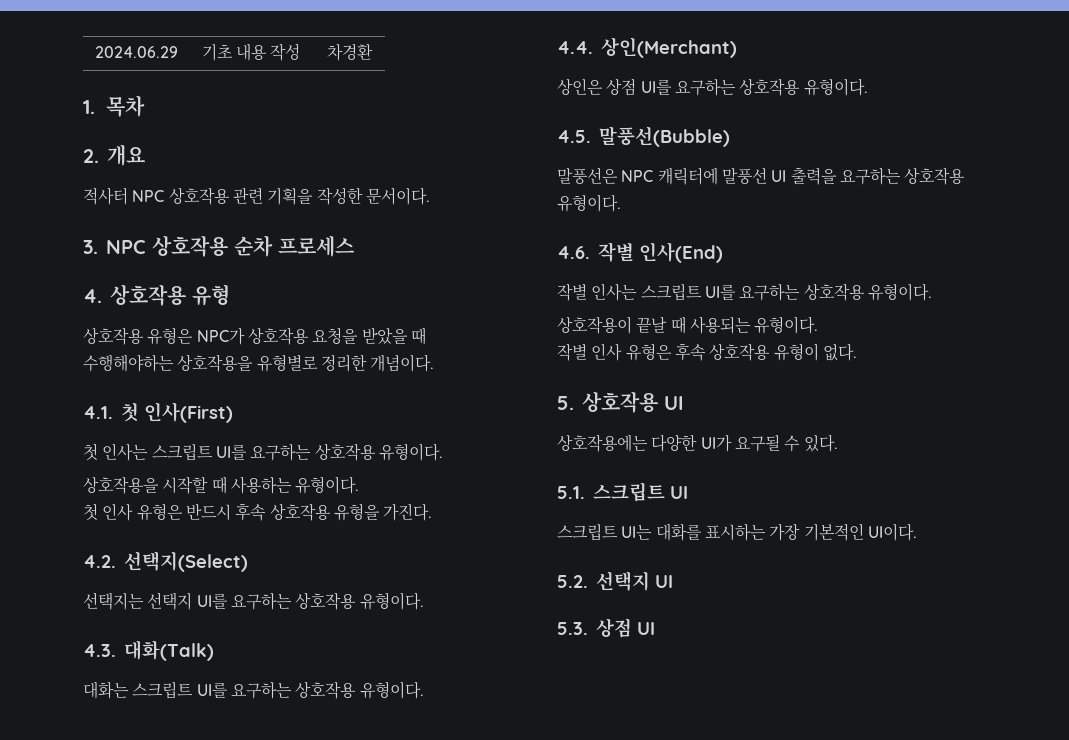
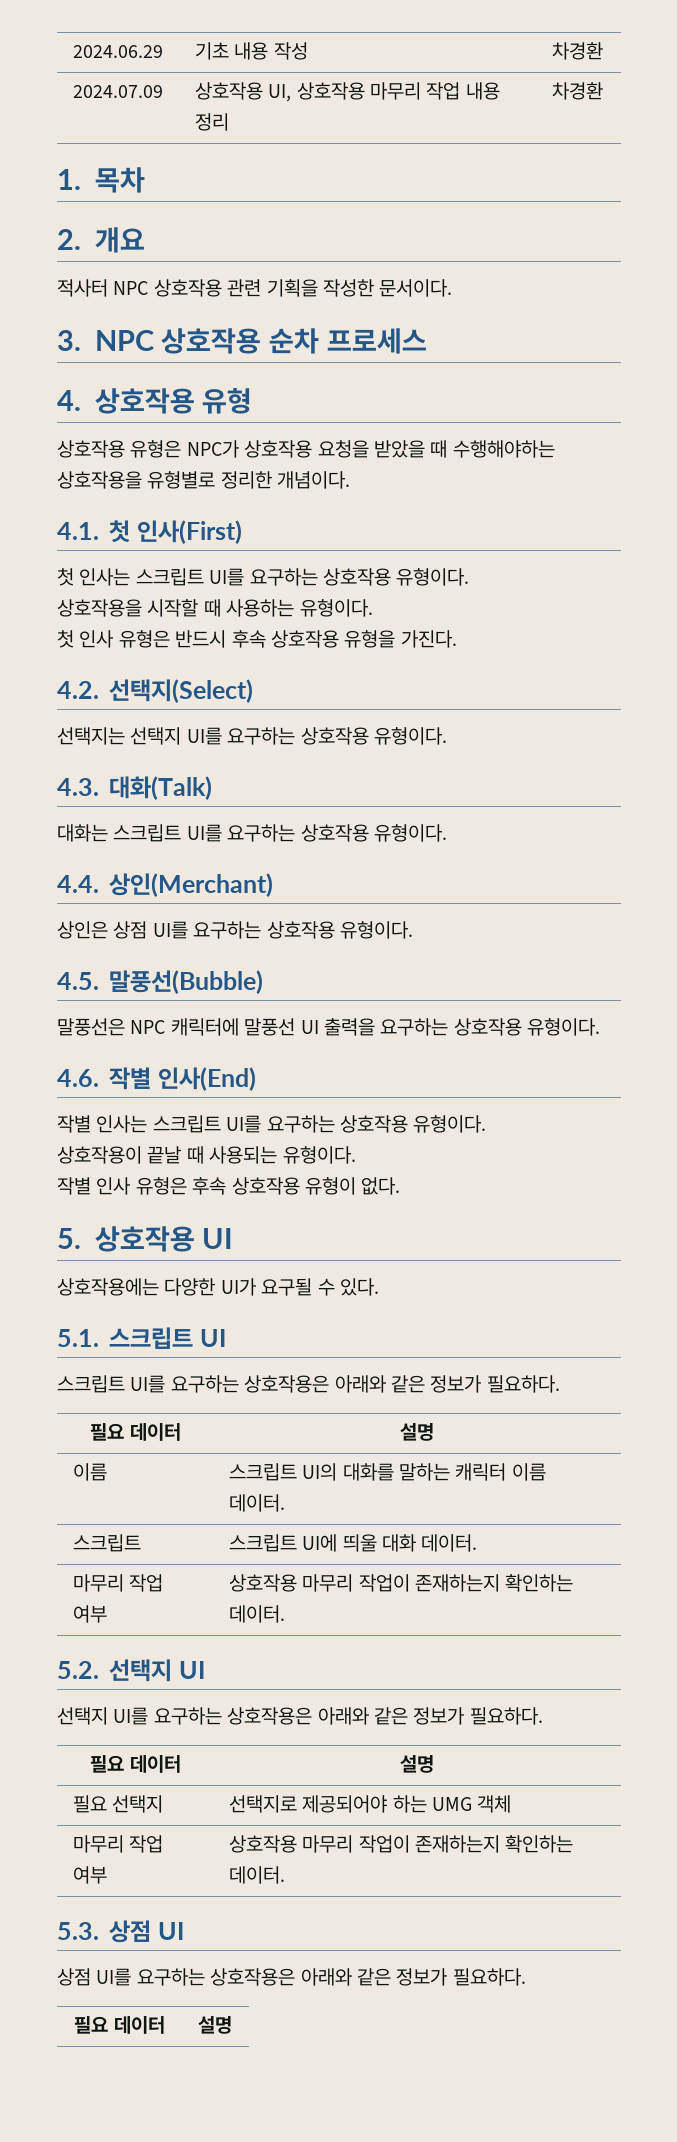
+ 2024.07.09 | 상호작용 UI, 상호작용 마무리 작업 내용 정리 | 차경환
- 스크립트 UI는 대화를 표시하는 가장 기본적인 UI이다.
+ 스크립트 UI를 요구하는 상호작용은 아래와 같은 정보가 필요하다.
+ 필요 데이터 | 설명
+ 이름 | 스크립트 UI의 대화를 말하는 캐릭터 이름 데이터.
+ 스크립트 | 스크립트 UI에 띄울 대화 데이터.
+ 마무리 작업 여부 | 상호작용 마무리 작업이 존재하는지 확인하는 데이터.
  5.2. 선택지 UI
+ 선택지 UI를 요구하는 상호작용은 아래와 같은 정보가 필요하다.
+ 필요 데이터 | 설명
+ 필요 선택지 | 선택지로 제공되어야 하는 UMG 객체
+ 마무리 작업 여부 | 상호작용 마무리 작업이 존재하는지 확인하는 데이터.
  5.3. 상점 UI
+ 상점 UI를 요구하는 상호작용은 아래와 같은 정보가 필요하다.
+ 필요 데이터 | 설명

